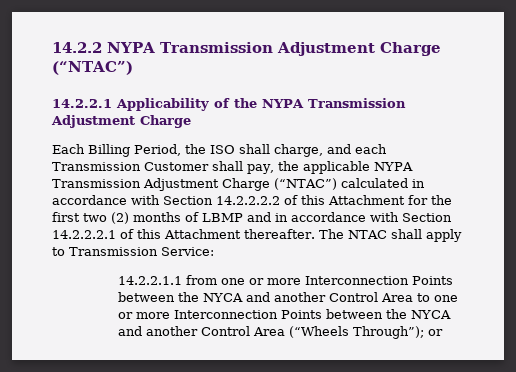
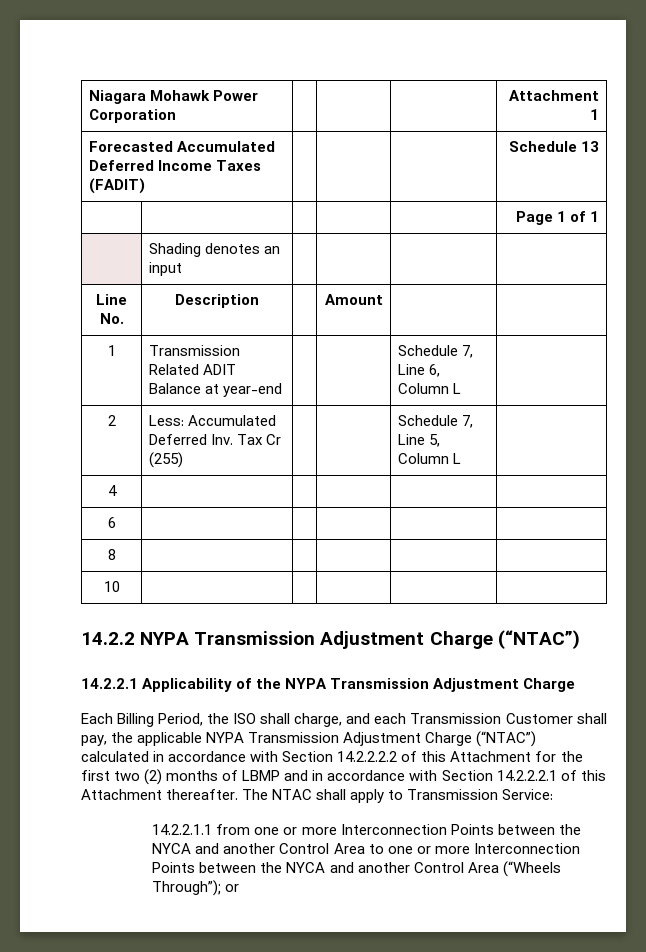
+ Niagara Mohawk Power Corporation | | | | Attachment 1
+ Forecasted Accumulated Deferred Income Taxes (FADIT) | | | | Schedule 13
+ | | | | | Page 1 of 1
+ | Shading denotes an input | | | |
+ Line No. | Description | | Amount | |
+ 1 | Transmission Related ADIT Balance at year-end | | | Schedule 7, Line 6, Column L |
+ 2 | Less: Accumulated Deferred Inv. Tax Cr (255) | | | Schedule 7, Line 5, Column L |
+ 4 | | | | |
+ 6 | | | | |
+ 8 | | | | |
+ 10 | | | | |

